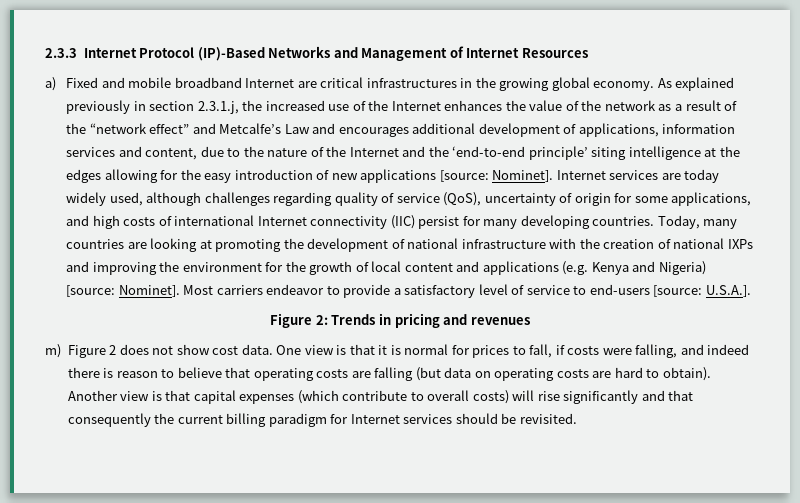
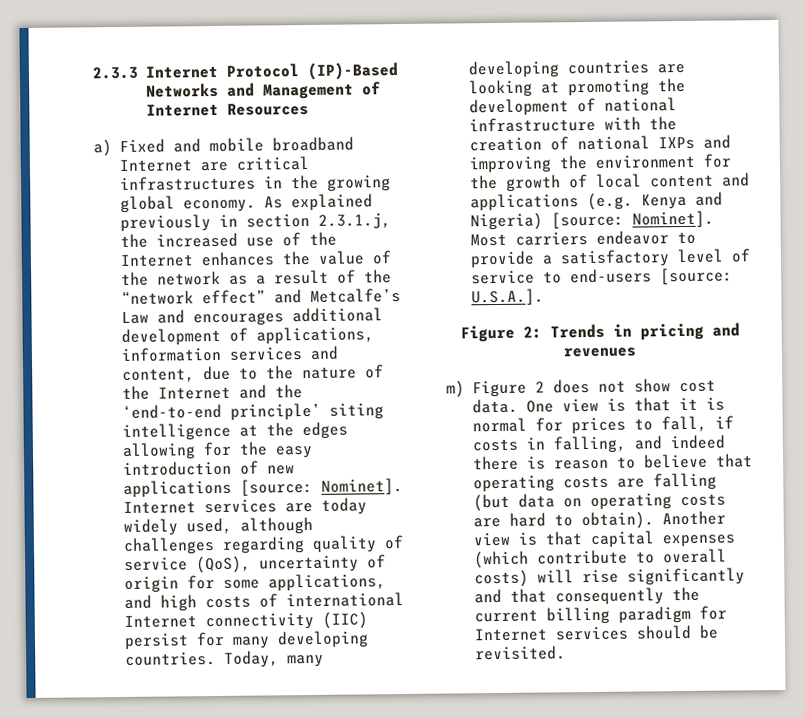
- Today, many countries are looking at promoting the development of national infrastructure with the creation of national IXPs and improving the environment for the growth of local content and applications (e.g. Kenya and Nigeria) [source: Nominet].
+ Today, many developing countries are looking at promoting the development of national infrastructure with the creation of national IXPs and improving the environment for the growth of local content and applications (e.g. Kenya and Nigeria) [source: Nominet].
- One view is that it is normal for prices to fall, if costs were falling, and indeed there is reason to believe that operating costs are falling (but data on operating costs are hard to obtain).
+ One view is that it is normal for prices to fall, if costs in falling, and indeed there is reason to believe that operating costs are falling (but data on operating costs are hard to obtain).

